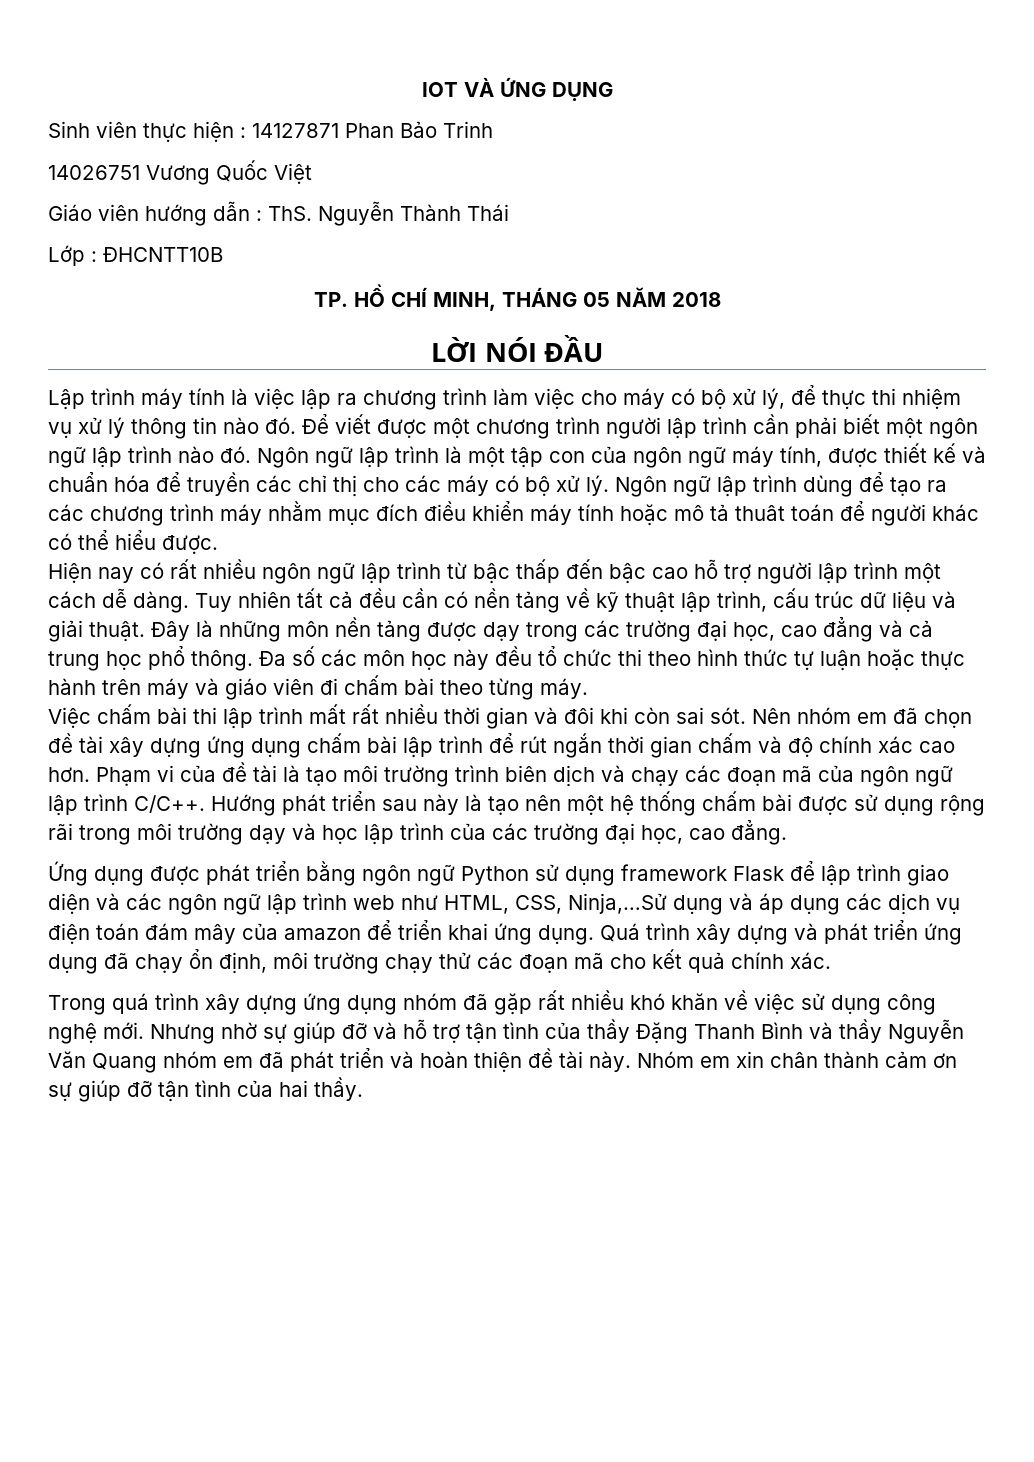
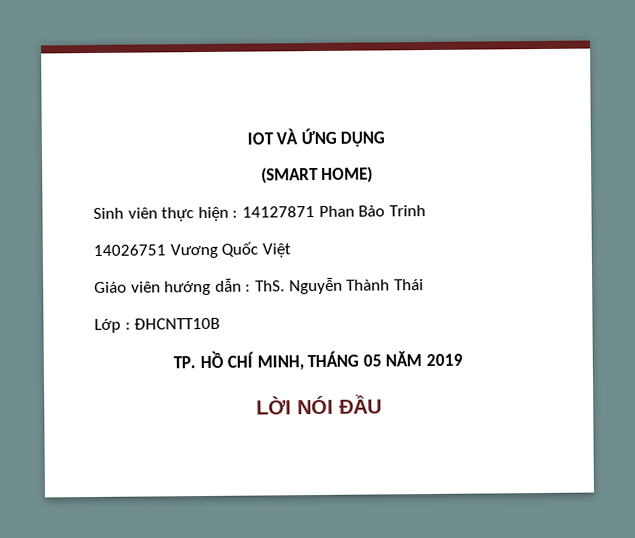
+ (SMART HOME)
- TP. HỒ CHÍ MINH, THÁNG 05 NĂM 2018
+ TP. HỒ CHÍ MINH, THÁNG 05 NĂM 2019
- Lập trình máy tính là việc lập ra chương trình làm việc cho máy có bộ xử lý, để thực thi nhiệm vụ xử lý thông tin nào đó. Để viết được một chương trình người lập trình cần phải biết một ngôn ngữ lập trình nào đó. Ngôn ngữ lập trình là một tập con của ngôn ngữ máy tính, được thiết kế và chuẩn hóa để truyền các chỉ thị cho các máy có bộ xử lý. Ngôn ngữ lập trình dùng để tạo ra các chương trình máy nhằm mục đích điều khiển máy tính hoặc mô tả thuât toán để người khác có thể hiểu được.
- Hiện nay có rất nhiều ngôn ngữ lập trình từ bậc thấp đến bậc cao hỗ trợ người lập trình một cách dễ dàng. Tuy nhiên tất cả đều cần có nền tảng về kỹ thuật lập trình, cấu trúc dữ liệu và giải thuật. Đây là những môn nền tảng được dạy trong các trường đại học, cao đẳng và cả trung học phổ thông. Đa số các môn học này đều tổ chức thi theo hình thức tự luận hoặc thực hành trên máy và giáo viên đi chấm bài theo từng máy.
- Việc chấm bài thi lập trình mất rất nhiều thời gian và đôi khi còn sai sót. Nên nhóm em đã chọn đề tài xây dựng ứng dụng chấm bài lập trình để rút ngắn thời gian chấm và độ chính xác cao hơn. Phạm vi của đề tài là tạo môi trường trình biên dịch và chạy các đoạn mã của ngôn ngữ lập trình C/C++. Hướng phát triển sau này là tạo nên một hệ thống chấm bài được sử dụng rộng rãi trong môi trường dạy và học lập trình của các trường đại học, cao đẳng.
- Ứng dụng được phát triển bằng ngôn ngữ Python sử dụng framework Flask để lập trình giao diện và các ngôn ngữ lập trình web như HTML, CSS, Ninja,…Sử dụng và áp dụng các dịch vụ điện toán đám mây của amazon để triển khai ứng dụng. Quá trình xây dựng và phát triển ứng dụng đã chạy ổn định, môi trường chạy thử các đoạn mã cho kết quả chính xác.
- Trong quá trình xây dựng ứng dụng nhóm đã gặp rất nhiều khó khăn về việc sử dụng công nghệ mới. Nhưng nhờ sự giúp đỡ và hỗ trợ tận tình của thầy Đặng Thanh Bình và thầy Nguyễn Văn Quang nhóm em đã phát triển và hoàn thiện đề tài này. Nhóm em xin chân thành cảm ơn sự giúp đỡ tận tình của hai thầy.

